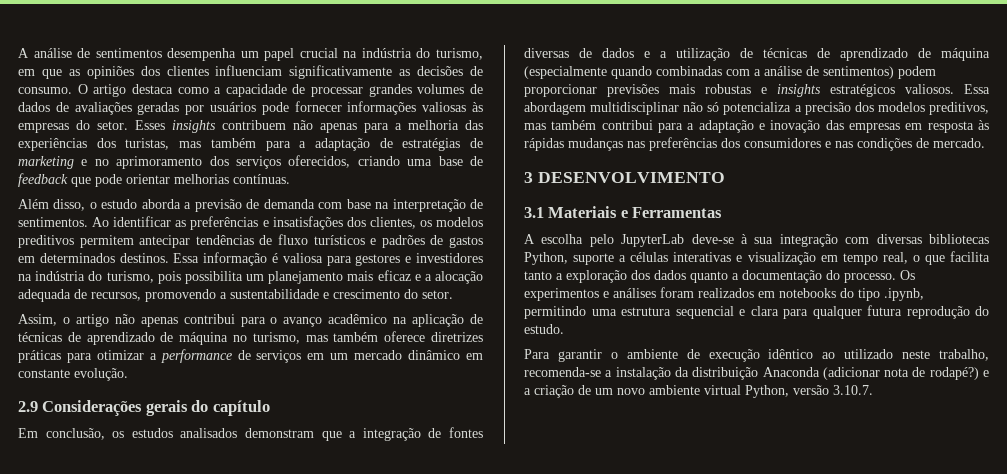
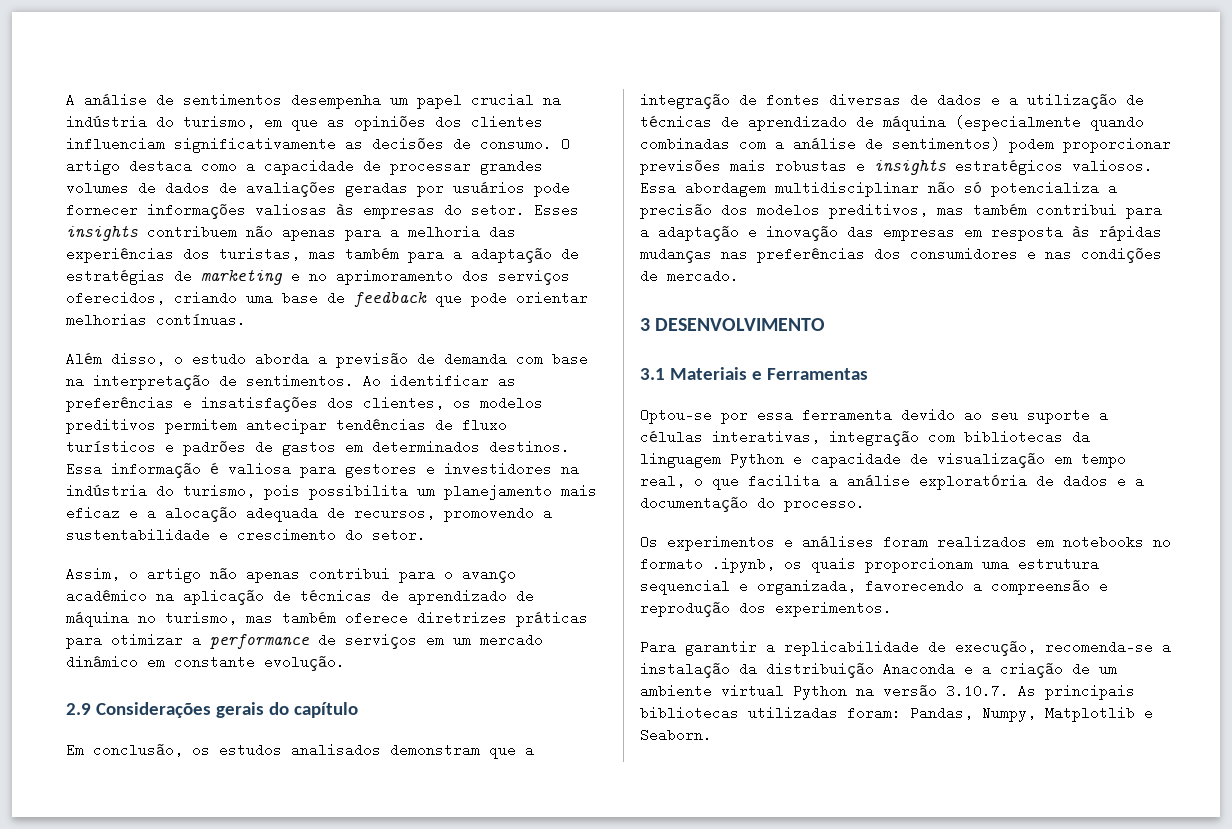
- A escolha pelo JupyterLab deve-se à sua integração com diversas bibliotecas Python, suporte a células interativas e visualização em tempo real, o que facilita tanto a exploração dos dados quanto a documentação do processo. Os experimentos e análises foram realizados em notebooks do tipo .ipynb, permitindo uma estrutura sequencial e clara para qualquer futura reprodução do estudo.
- Para garantir o ambiente de execução idêntico ao utilizado neste trabalho, recomenda-se a instalação da distribuição Anaconda (adicionar nota de rodapé?) e a criação de um novo ambiente virtual Python, versão 3.10.7.
+ Optou-se por essa ferramenta devido ao seu suporte a células interativas, integração com bibliotecas da linguagem Python e capacidade de visualização em tempo real, o que facilita a análise exploratória de dados e a documentação do processo.
+ Os experimentos e análises foram realizados em notebooks no formato .ipynb, os quais proporcionam uma estrutura sequencial e organizada, favorecendo a compreensão e reprodução dos experimentos.
+ Para garantir a replicabilidade de execução, recomenda-se a instalação da distribuição Anaconda e a criação de um ambiente virtual Python na versão 3.10.7. As principais bibliotecas utilizadas foram: Pandas, Numpy, Matplotlib e Seaborn.

